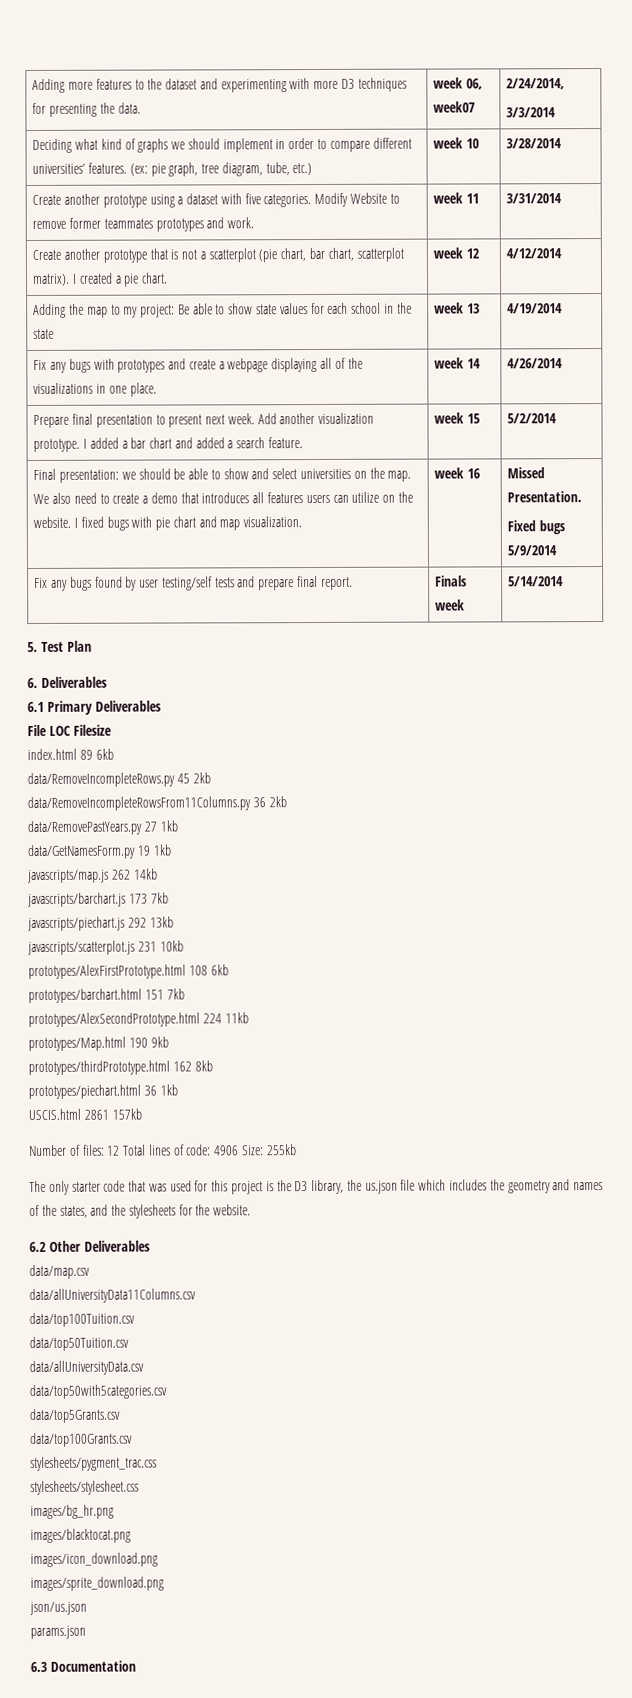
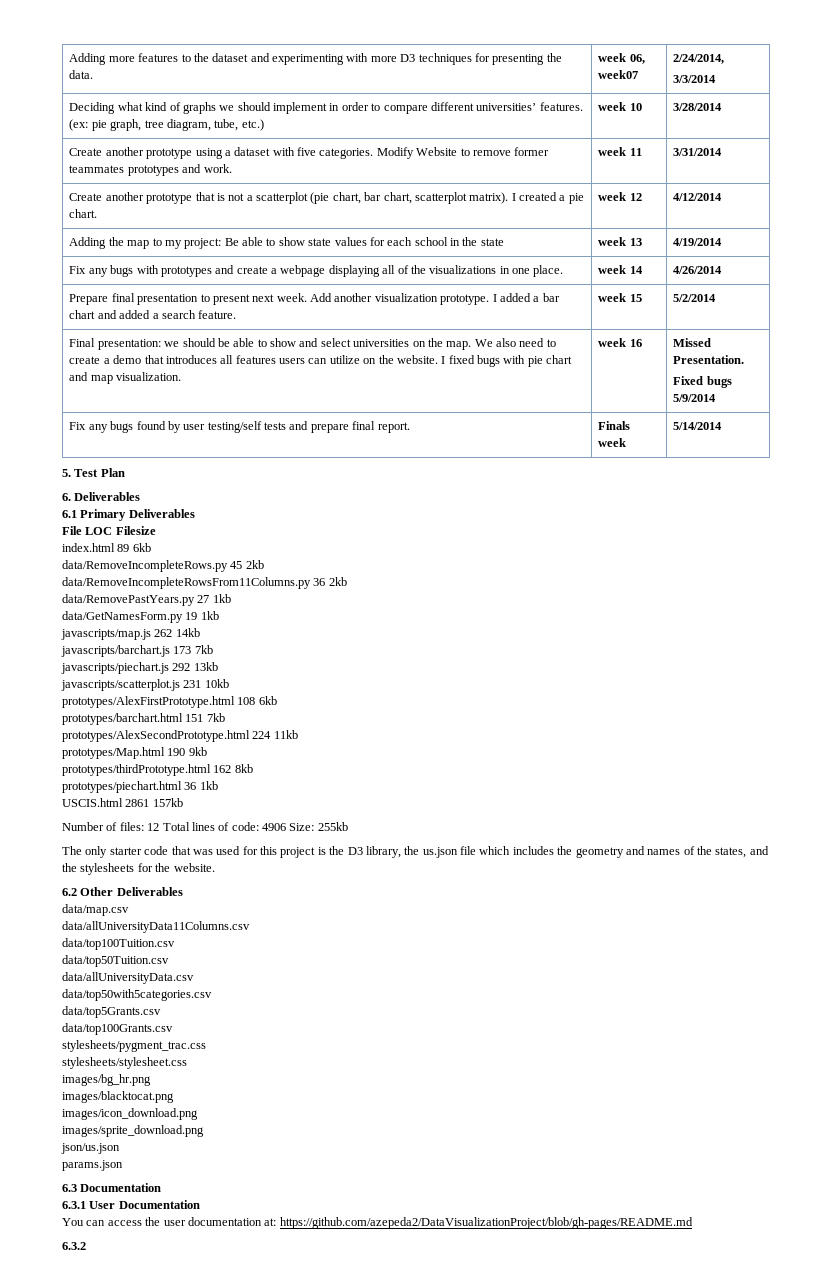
+ 6.3.1 User Documentation
+ You can access the user documentation at: https://github.com/azepeda2/DataVisualizationProject/blob/gh-pages/README.md
+ 6.3.2

